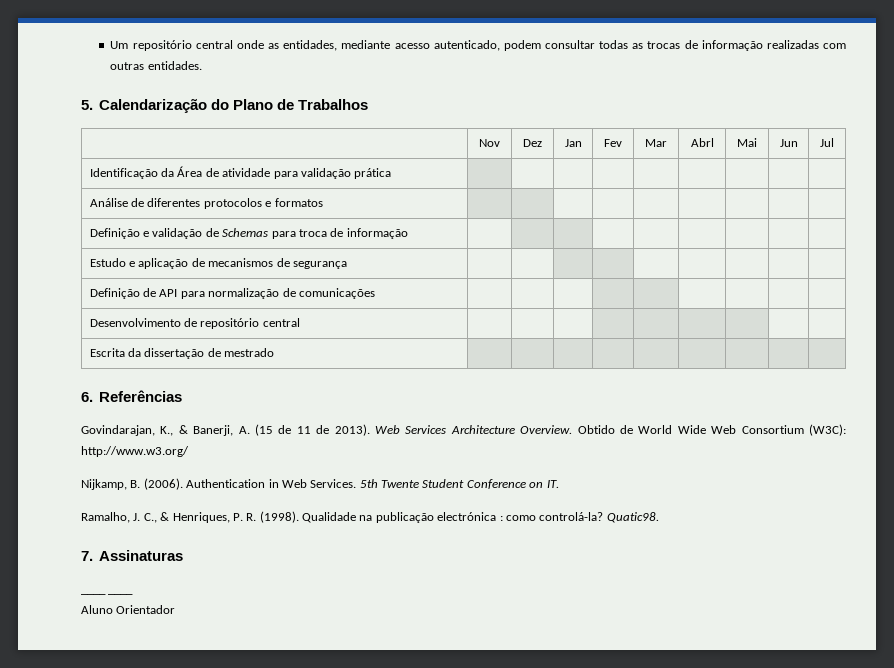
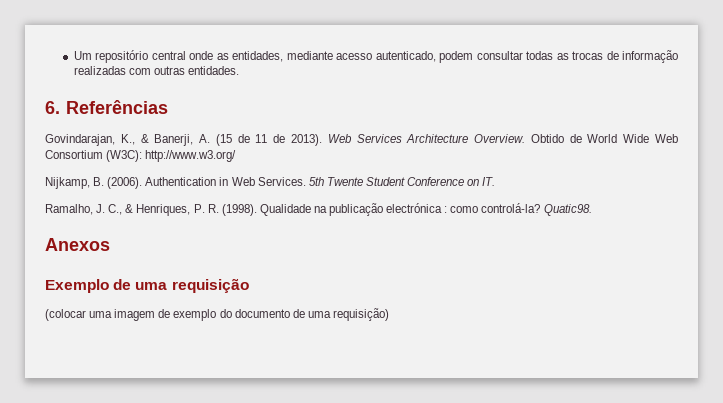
- 5. Calendarização do Plano de Trabalhos
- | Nov | Dez | Jan | Fev | Mar | Abrl | Mai | Jun | Jul
- Identificação da Área de atividade para validação prática | | | | | | | | |
- Análise de diferentes protocolos e formatos | | | | | | | | |
- Definição e validação de Schemas para troca de informação | | | | | | | | |
- Estudo e aplicação de mecanismos de segurança | | | | | | | | |
- Definição de API para normalização de comunicações | | | | | | | | |
- Desenvolvimento de repositório central | | | | | | | | |
- Escrita da dissertação de mestrado | | | | | | | | |
- 7. Assinaturas
- ____ ____
- Aluno Orientador
+ Anexos
+ Exemplo de uma requisição
+ (colocar uma imagem de exemplo do documento de uma requisição)

